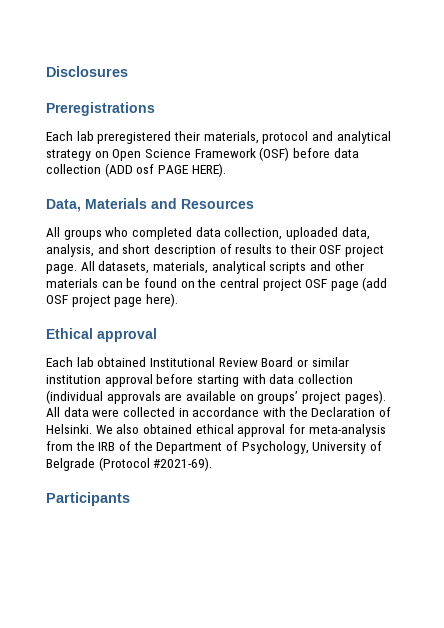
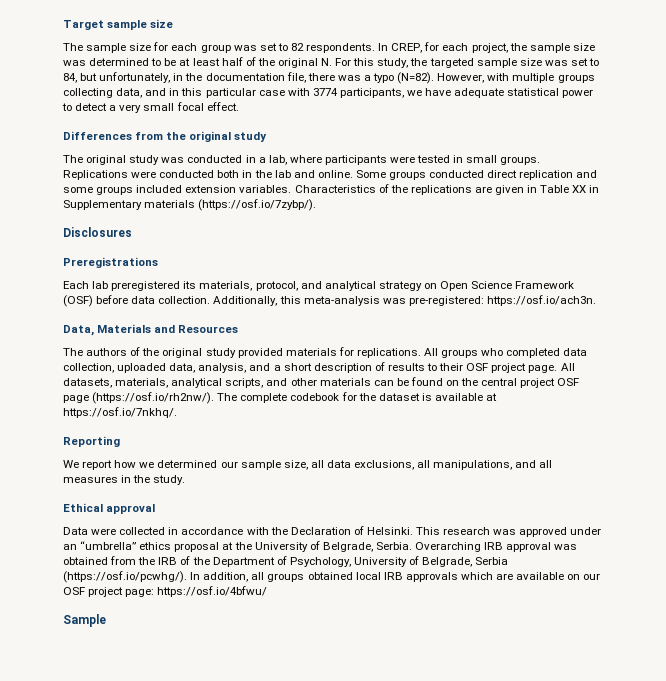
+ Target sample size
+ The sample size for each group was set to 82 respondents. In CREP, for each project, the sample size was determined to be at least half of the original N. For this study, the targeted sample size was set to 84, but unfortunately, in the documentation file, there was a typo (N=82). However, with multiple groups collecting data, and in this particular case with 3774 participants, we have adequate statistical power to detect a very small focal effect.
+ Differences from the original study
+ The original study was conducted in a lab, where participants were tested in small groups. Replications were conducted both in the lab and online. Some groups conducted direct replication and some groups included extension variables. Characteristics of the replications are given in Table XX in Supplementary materials (https://osf.io/7zybp/).
- Each lab preregistered their materials, protocol and analytical strategy on Open Science Framework (OSF) before data collection (ADD osf PAGE HERE).
+ Each lab preregistered its materials, protocol, and analytical strategy on Open Science Framework (OSF) before data collection. Additionally, this meta-analysis was pre-registered: https://osf.io/ach3n.
  Data, Materials and Resources
- All groups who completed data collection, uploaded data, analysis, and short description of results to their OSF project page.
+ The authors of the original study provided materials for replications. All groups who completed data collection, uploaded data, analysis, and a short description of results to their OSF project page.
- All datasets, materials, analytical scripts and other materials can be found on the central project OSF page (add OSF project page here).
+ All datasets, materials, analytical scripts, and other materials can be found on the central project OSF page (https://osf.io/rh2nw/). The complete codebook for the dataset is available at https://osf.io/7nkhq/.
+ Reporting
+ We report how we determined our sample size, all data exclusions, all manipulations, and all measures in the study.
  Ethical approval
- Each lab obtained Institutional Review Board or similar institution approval before starting with data collection (individual approvals are available on groups’ project pages). All data were collected in accordance with the Declaration of Helsinki.
+ Data were collected in accordance with the Declaration of Helsinki.
- We also obtained ethical approval for meta-analysis from the IRB of the Department of Psychology, University of Belgrade (Protocol #2021-69).
- Participants
+ This research was approved under an “umbrella” ethics proposal at the University of Belgrade, Serbia. Overarching IRB approval was obtained from the IRB of the Department of Psychology, University of Belgrade, Serbia (https://osf.io/pcwhg/). In addition, all groups obtained local IRB approvals which are available on our OSF project page: https://osf.io/4bfwu/
+ Sample

